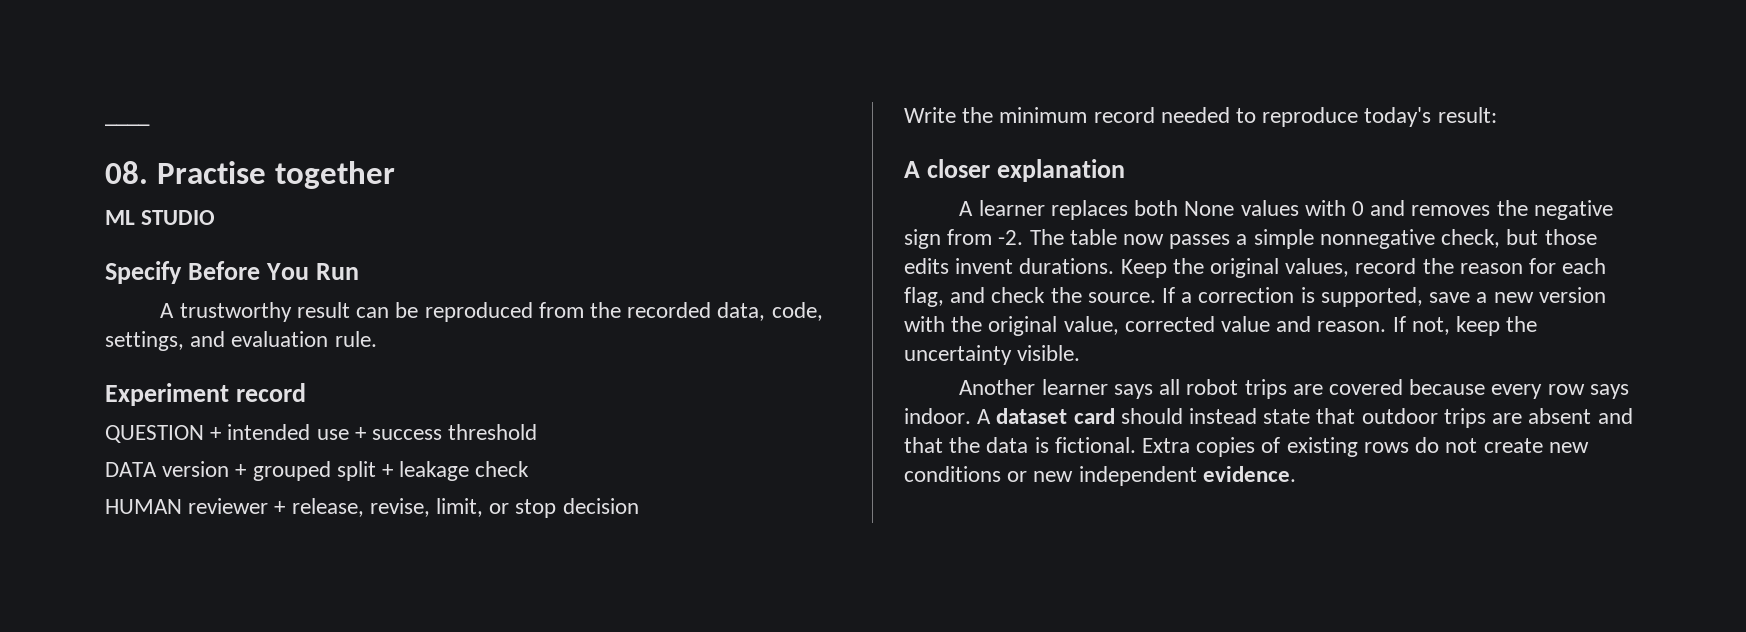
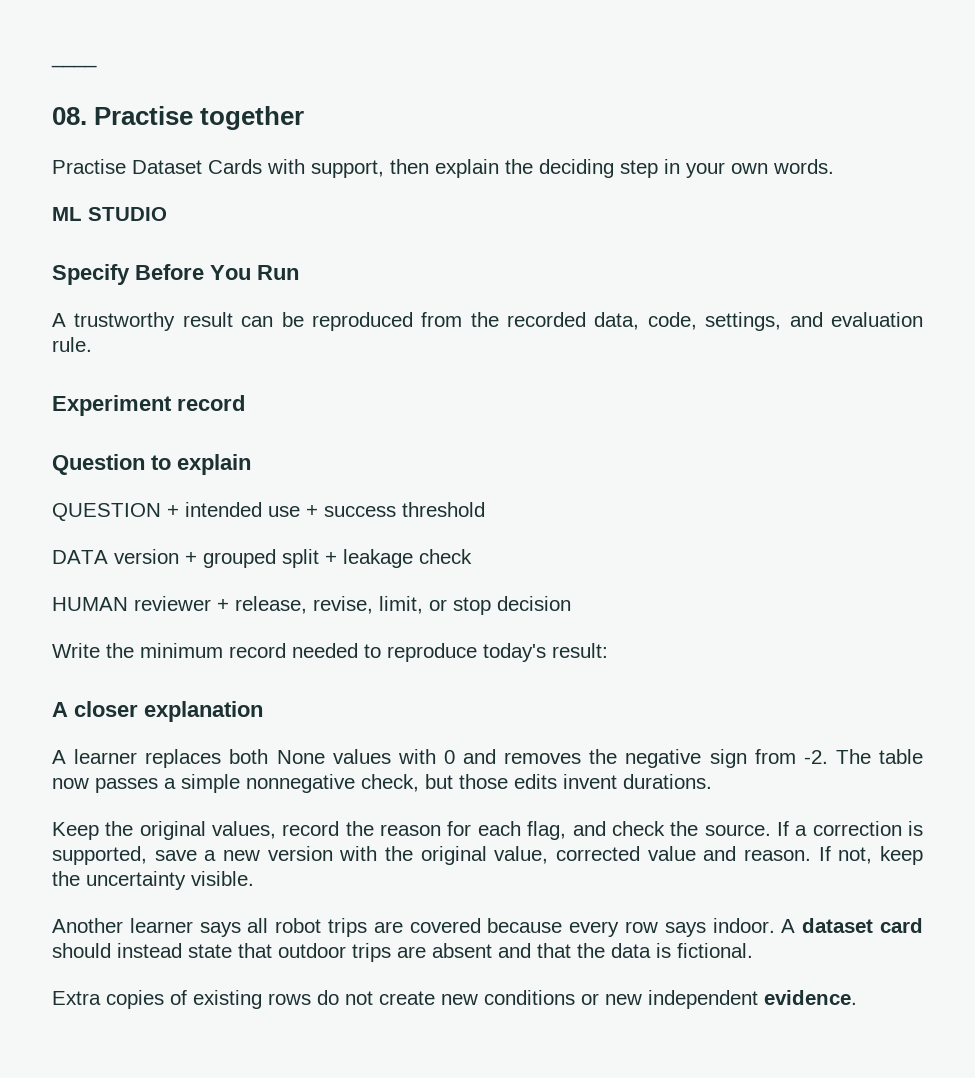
+ Practise Dataset Cards with support, then explain the deciding step in your own words.
+ Question to explain
- The table now passes a simple nonnegative check, but those edits invent durations. Keep the original values, record the reason for each flag, and check the source.
+ The table now passes a simple nonnegative check, but those edits invent durations.
+ Keep the original values, record the reason for each flag, and check the source.
- A dataset card should instead state that outdoor trips are absent and that the data is fictional. Extra copies of existing rows do not create new conditions or new independent evidence.
+ A dataset card should instead state that outdoor trips are absent and that the data is fictional.
+ Extra copies of existing rows do not create new conditions or new independent evidence.

